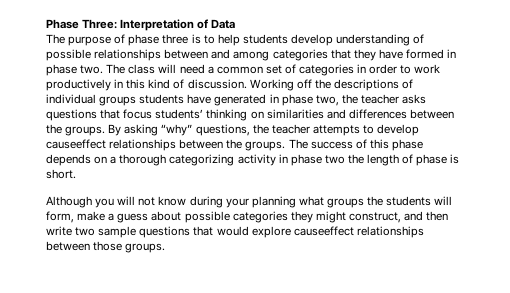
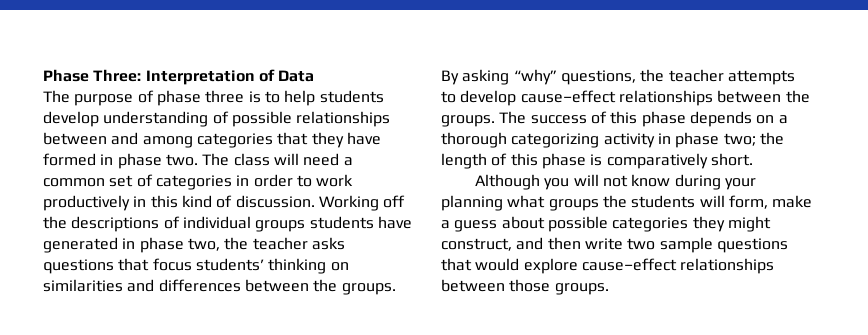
- By asking “why” questions, the teacher attempts to develop causeeffect relationships between the groups.
+ By asking “why” questions, the teacher attempts to develop cause–effect relationships between the groups.
- The success of this phase depends on a thorough categorizing activity in phase two the length of phase is short.
+ The success of this phase depends on a thorough categorizing activity in phase two; the length of this phase is comparatively short.
- Although you will not know during your planning what groups the students will form, make a guess about possible categories they might construct, and then write two sample questions that would explore causeeffect relationships between those groups.
+ Although you will not know during your planning what groups the students will form, make a guess about possible categories they might construct, and then write two sample questions that would explore cause–effect relationships between those groups.

